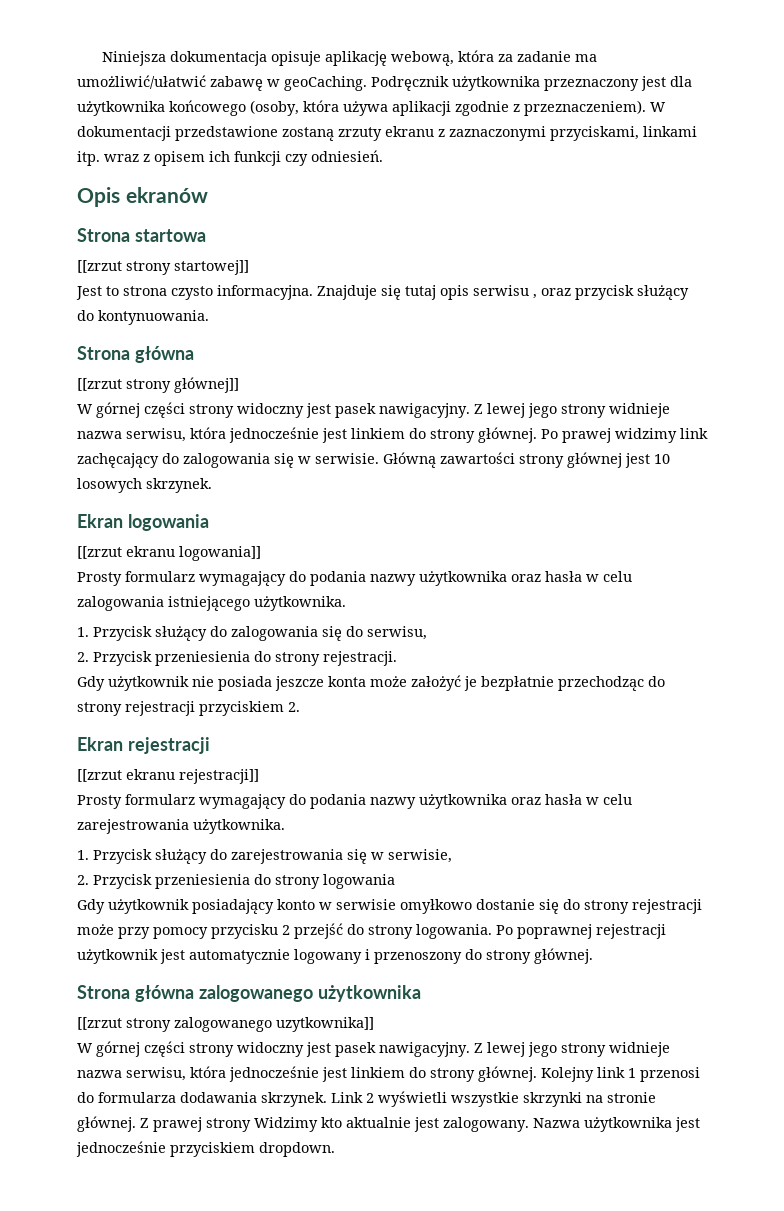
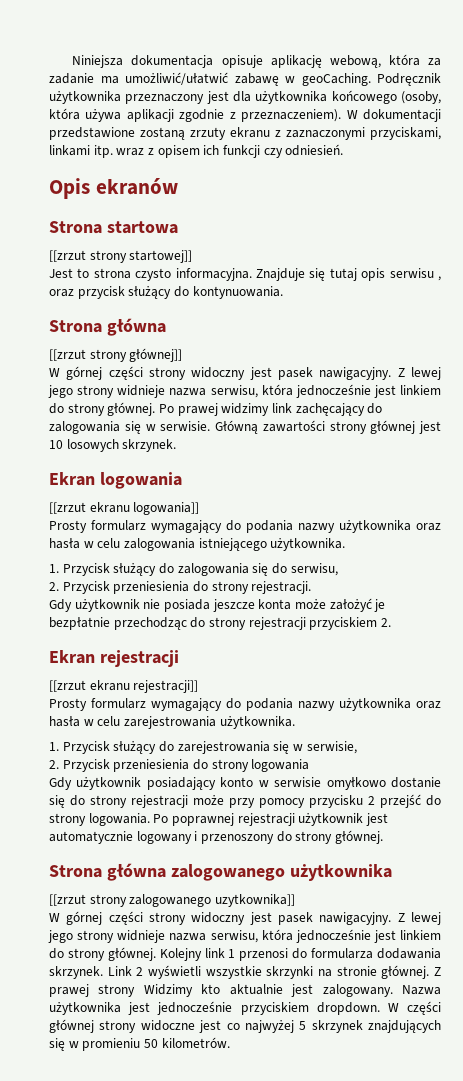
+ W części głównej strony widoczne jest co najwyżej 5 skrzynek znajdujących się w promieniu 50 kilometrów.

